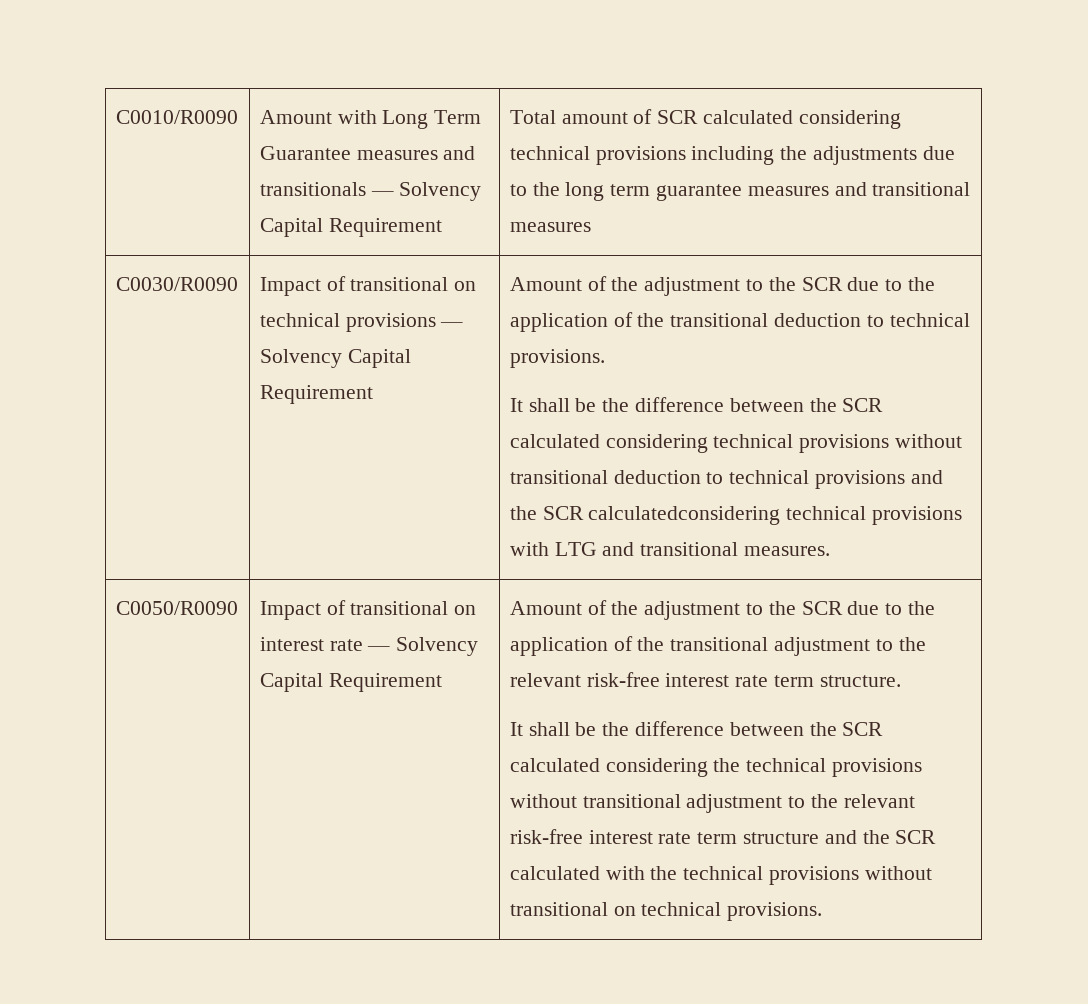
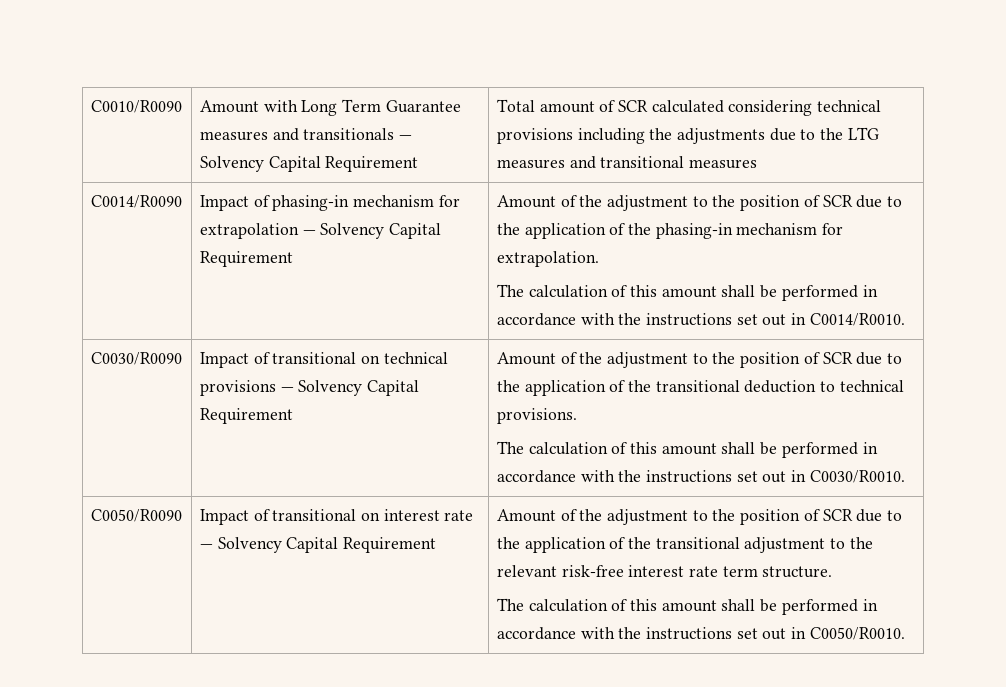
- C0010/R0090 | Amount with Long Term Guarantee measures and transitionals — Solvency Capital Requirement | Total amount of SCR calculated considering technical provisions including the adjustments due to the long term guarantee measures and transitional measures
+ C0010/R0090 | Amount with Long Term Guarantee measures and transitionals — Solvency Capital Requirement | Total amount of SCR calculated considering technical provisions including the adjustments due to the LTG measures and transitional measures
+ C0014/R0090 | Impact of phasing-in mechanism for extrapolation — Solvency Capital Requirement | Amount of the adjustment to the position of SCR due to the application of the phasing-in mechanism for extrapolation.
+ The calculation of this amount shall be performed in accordance with the instructions set out in C0014/R0010.
- Amount of the adjustment to the SCR due to the application of the transitional deduction to technical provisions.
+ Amount of the adjustment to the position of SCR due to the application of the transitional deduction to technical provisions.
- It shall be the difference between the SCR calculated considering technical provisions without transitional deduction to technical provisions and the SCR calculatedconsidering technical provisions with LTG and transitional measures.
+ The calculation of this amount shall be performed in accordance with the instructions set out in C0030/R0010.
- Amount of the adjustment to the SCR due to the application of the transitional adjustment to the relevant risk-free interest rate term structure.
+ Amount of the adjustment to the position of SCR due to the application of the transitional adjustment to the relevant risk-free interest rate term structure.
- It shall be the difference between the SCR calculated considering the technical provisions without transitional adjustment to the relevant risk-free interest rate term structure and the SCR calculated with the technical provisions without transitional on technical provisions.
+ The calculation of this amount shall be performed in accordance with the instructions set out in C0050/R0010.

